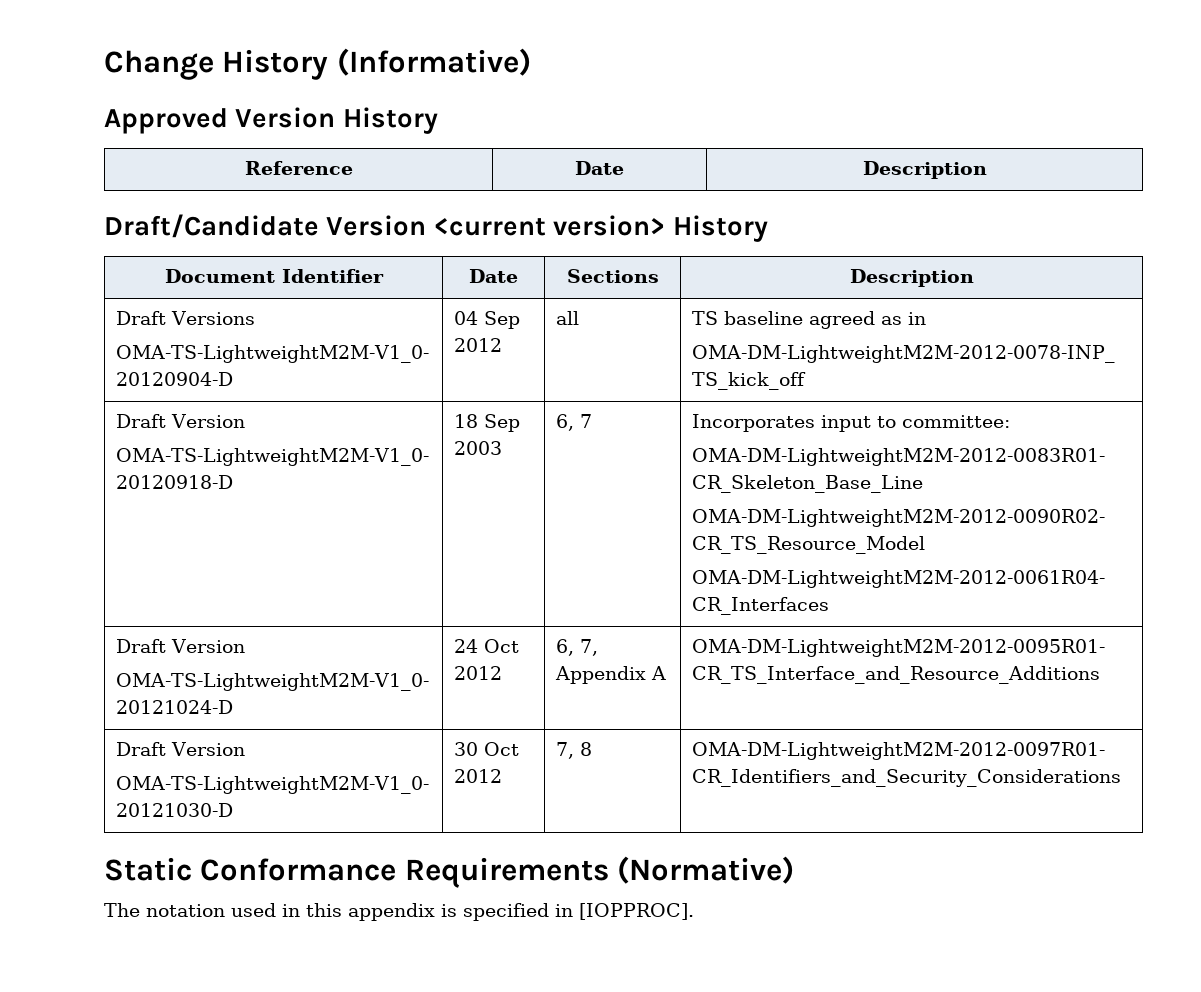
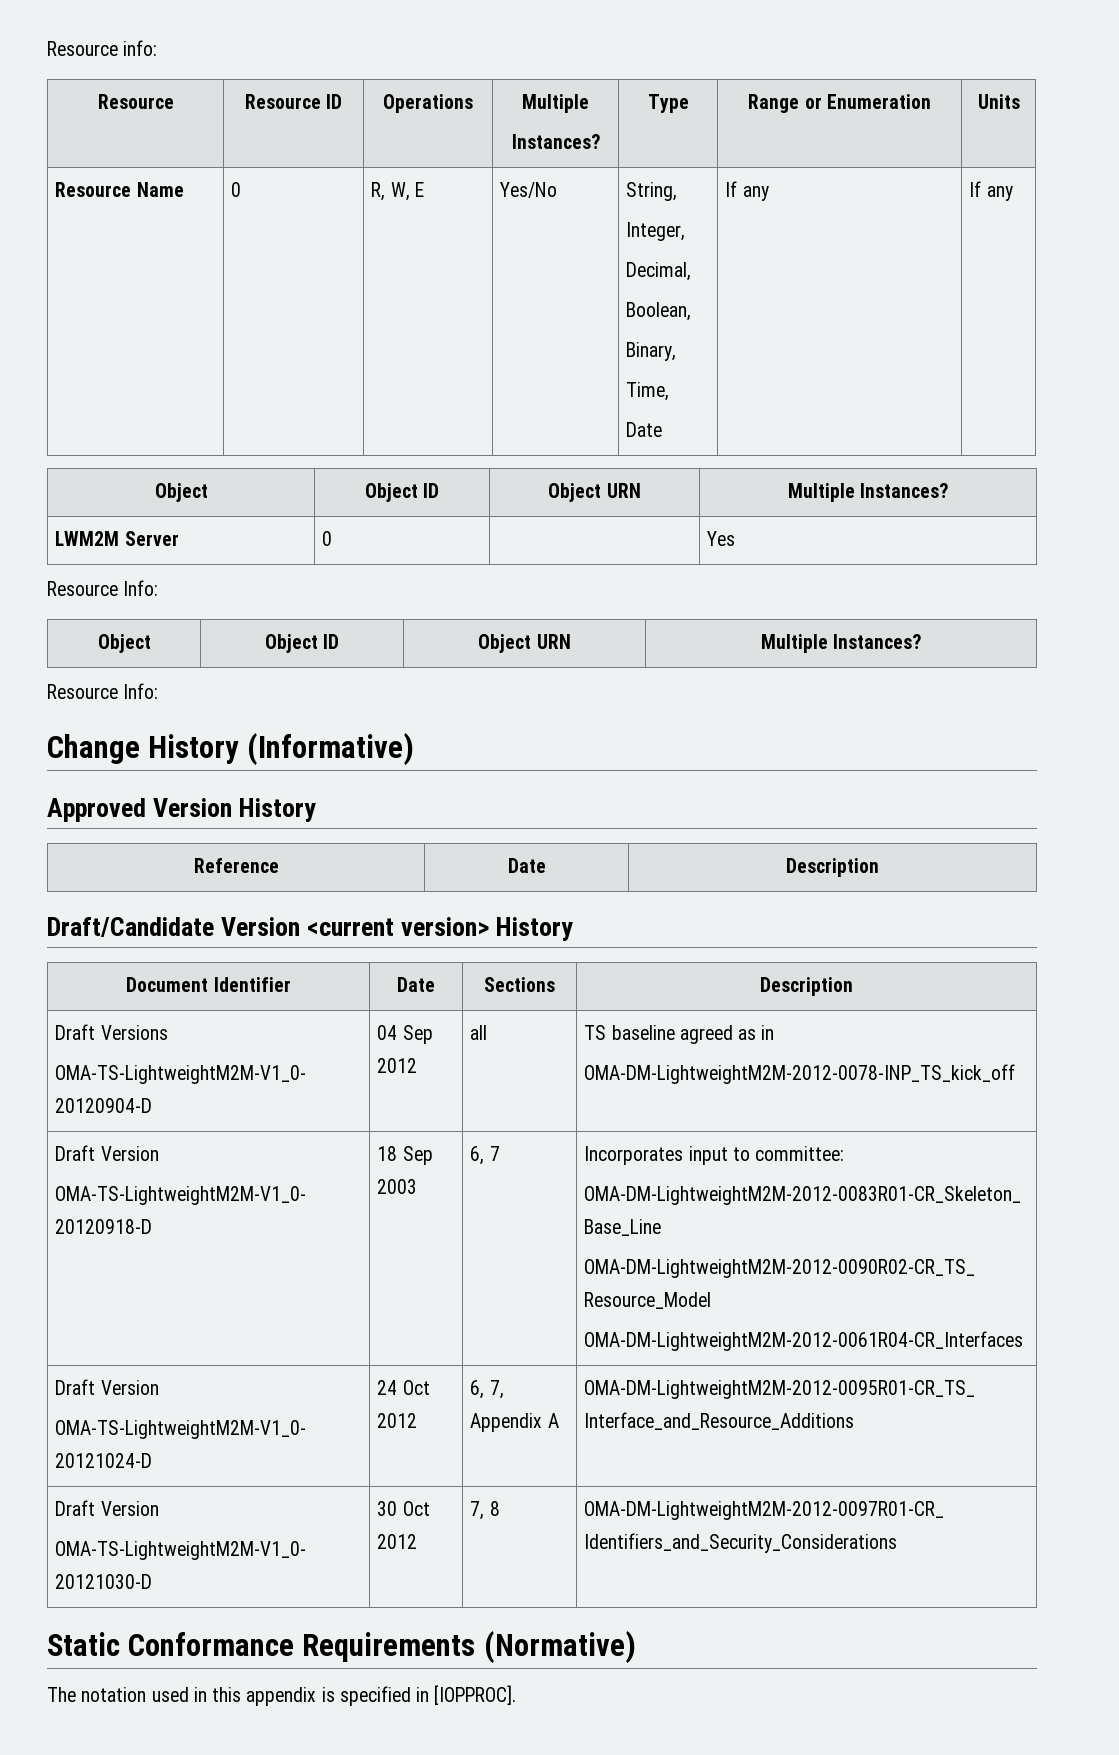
+ Resource info:
+ Resource | Resource ID | Operations | Multiple
+ Instances? | Type | Range or Enumeration | Units
+ Resource Name | 0 | R, W, E | Yes/No | String,
+ Integer,
+ Decimal,
+ Boolean,
+ Binary,
+ Time,
+ Date | If any | If any
+ Object | Object ID | Object URN | Multiple Instances?
+ LWM2M Server | 0 | | Yes
+ Resource Info:
+ Object | Object ID | Object URN | Multiple Instances?
+ Resource Info:

